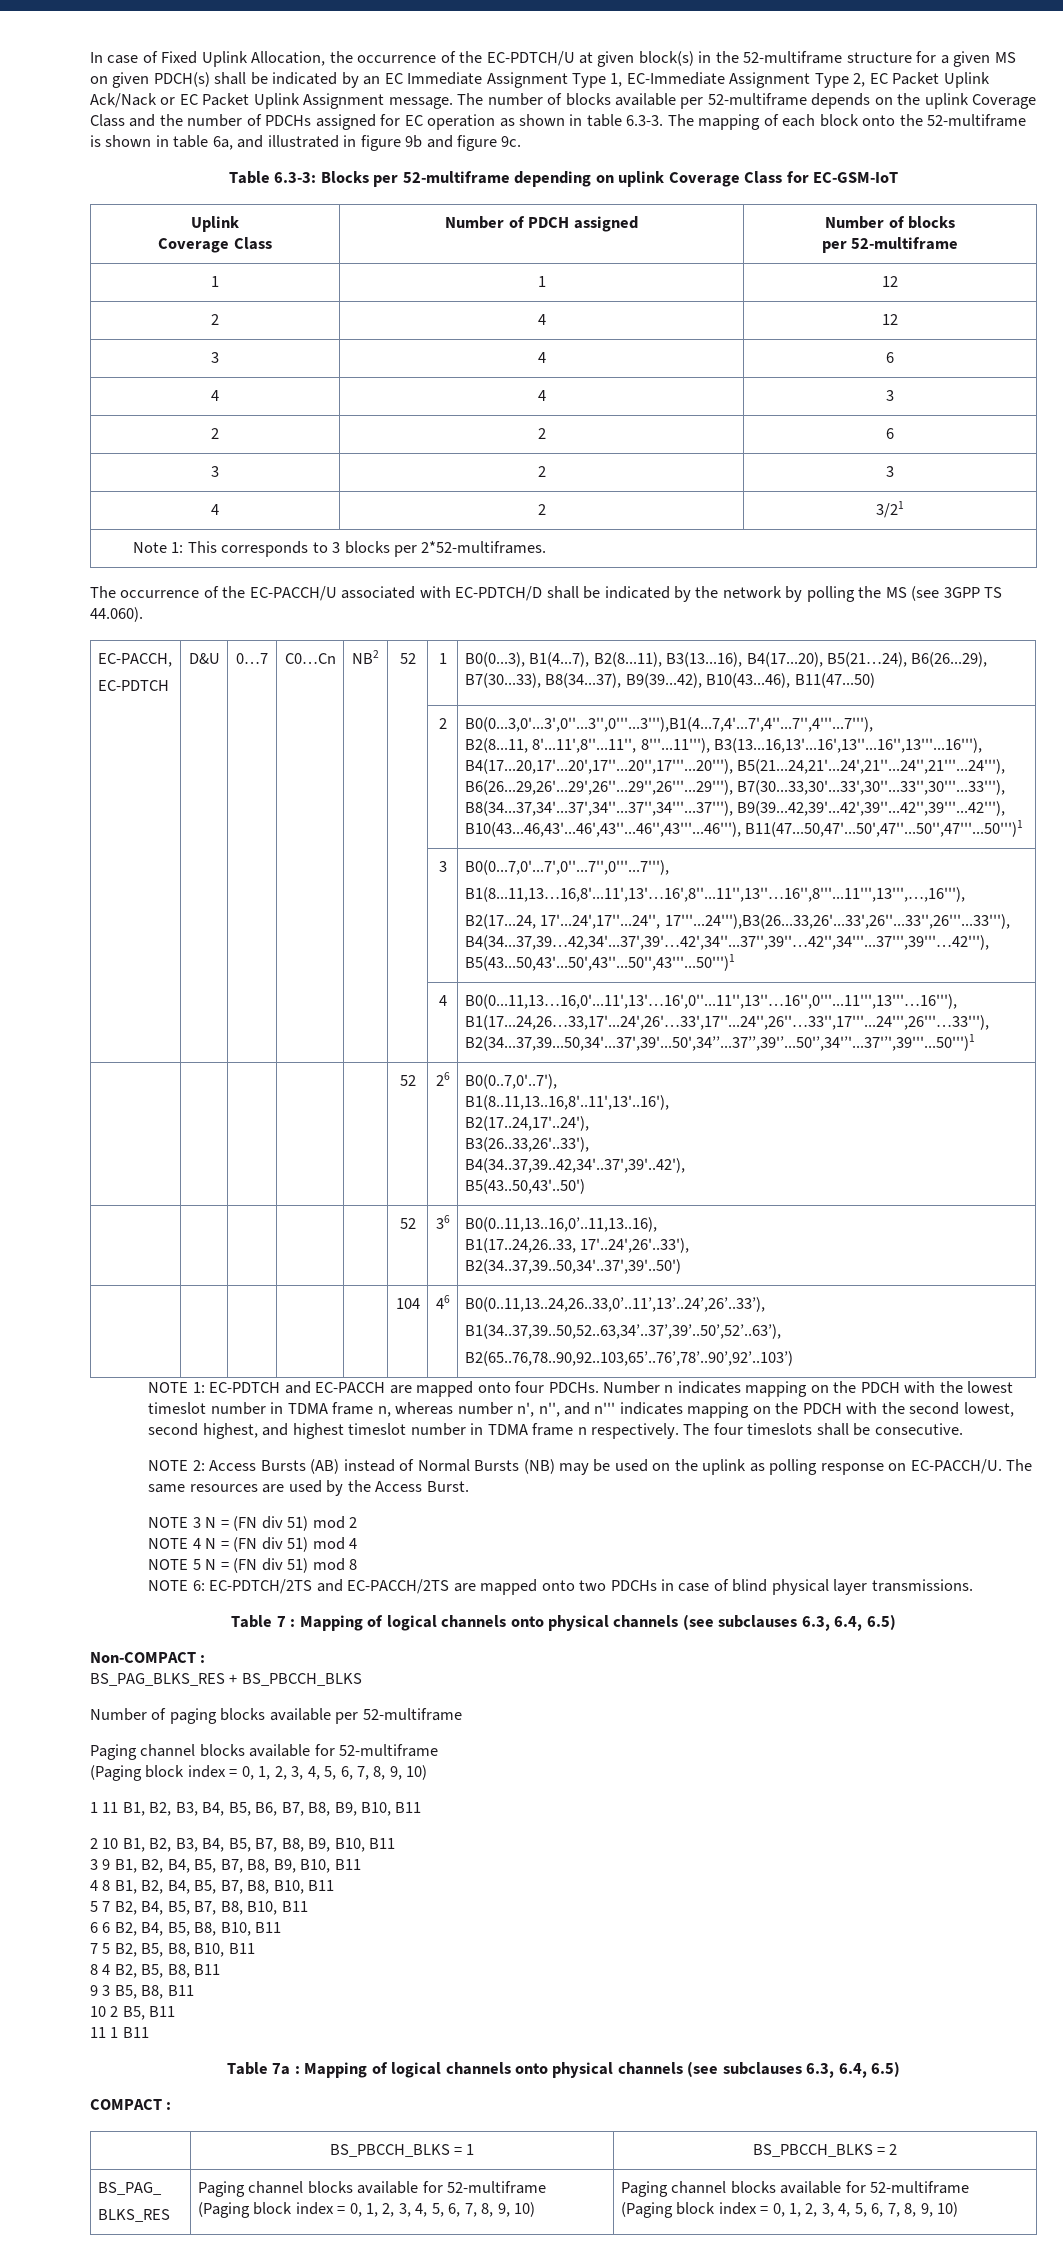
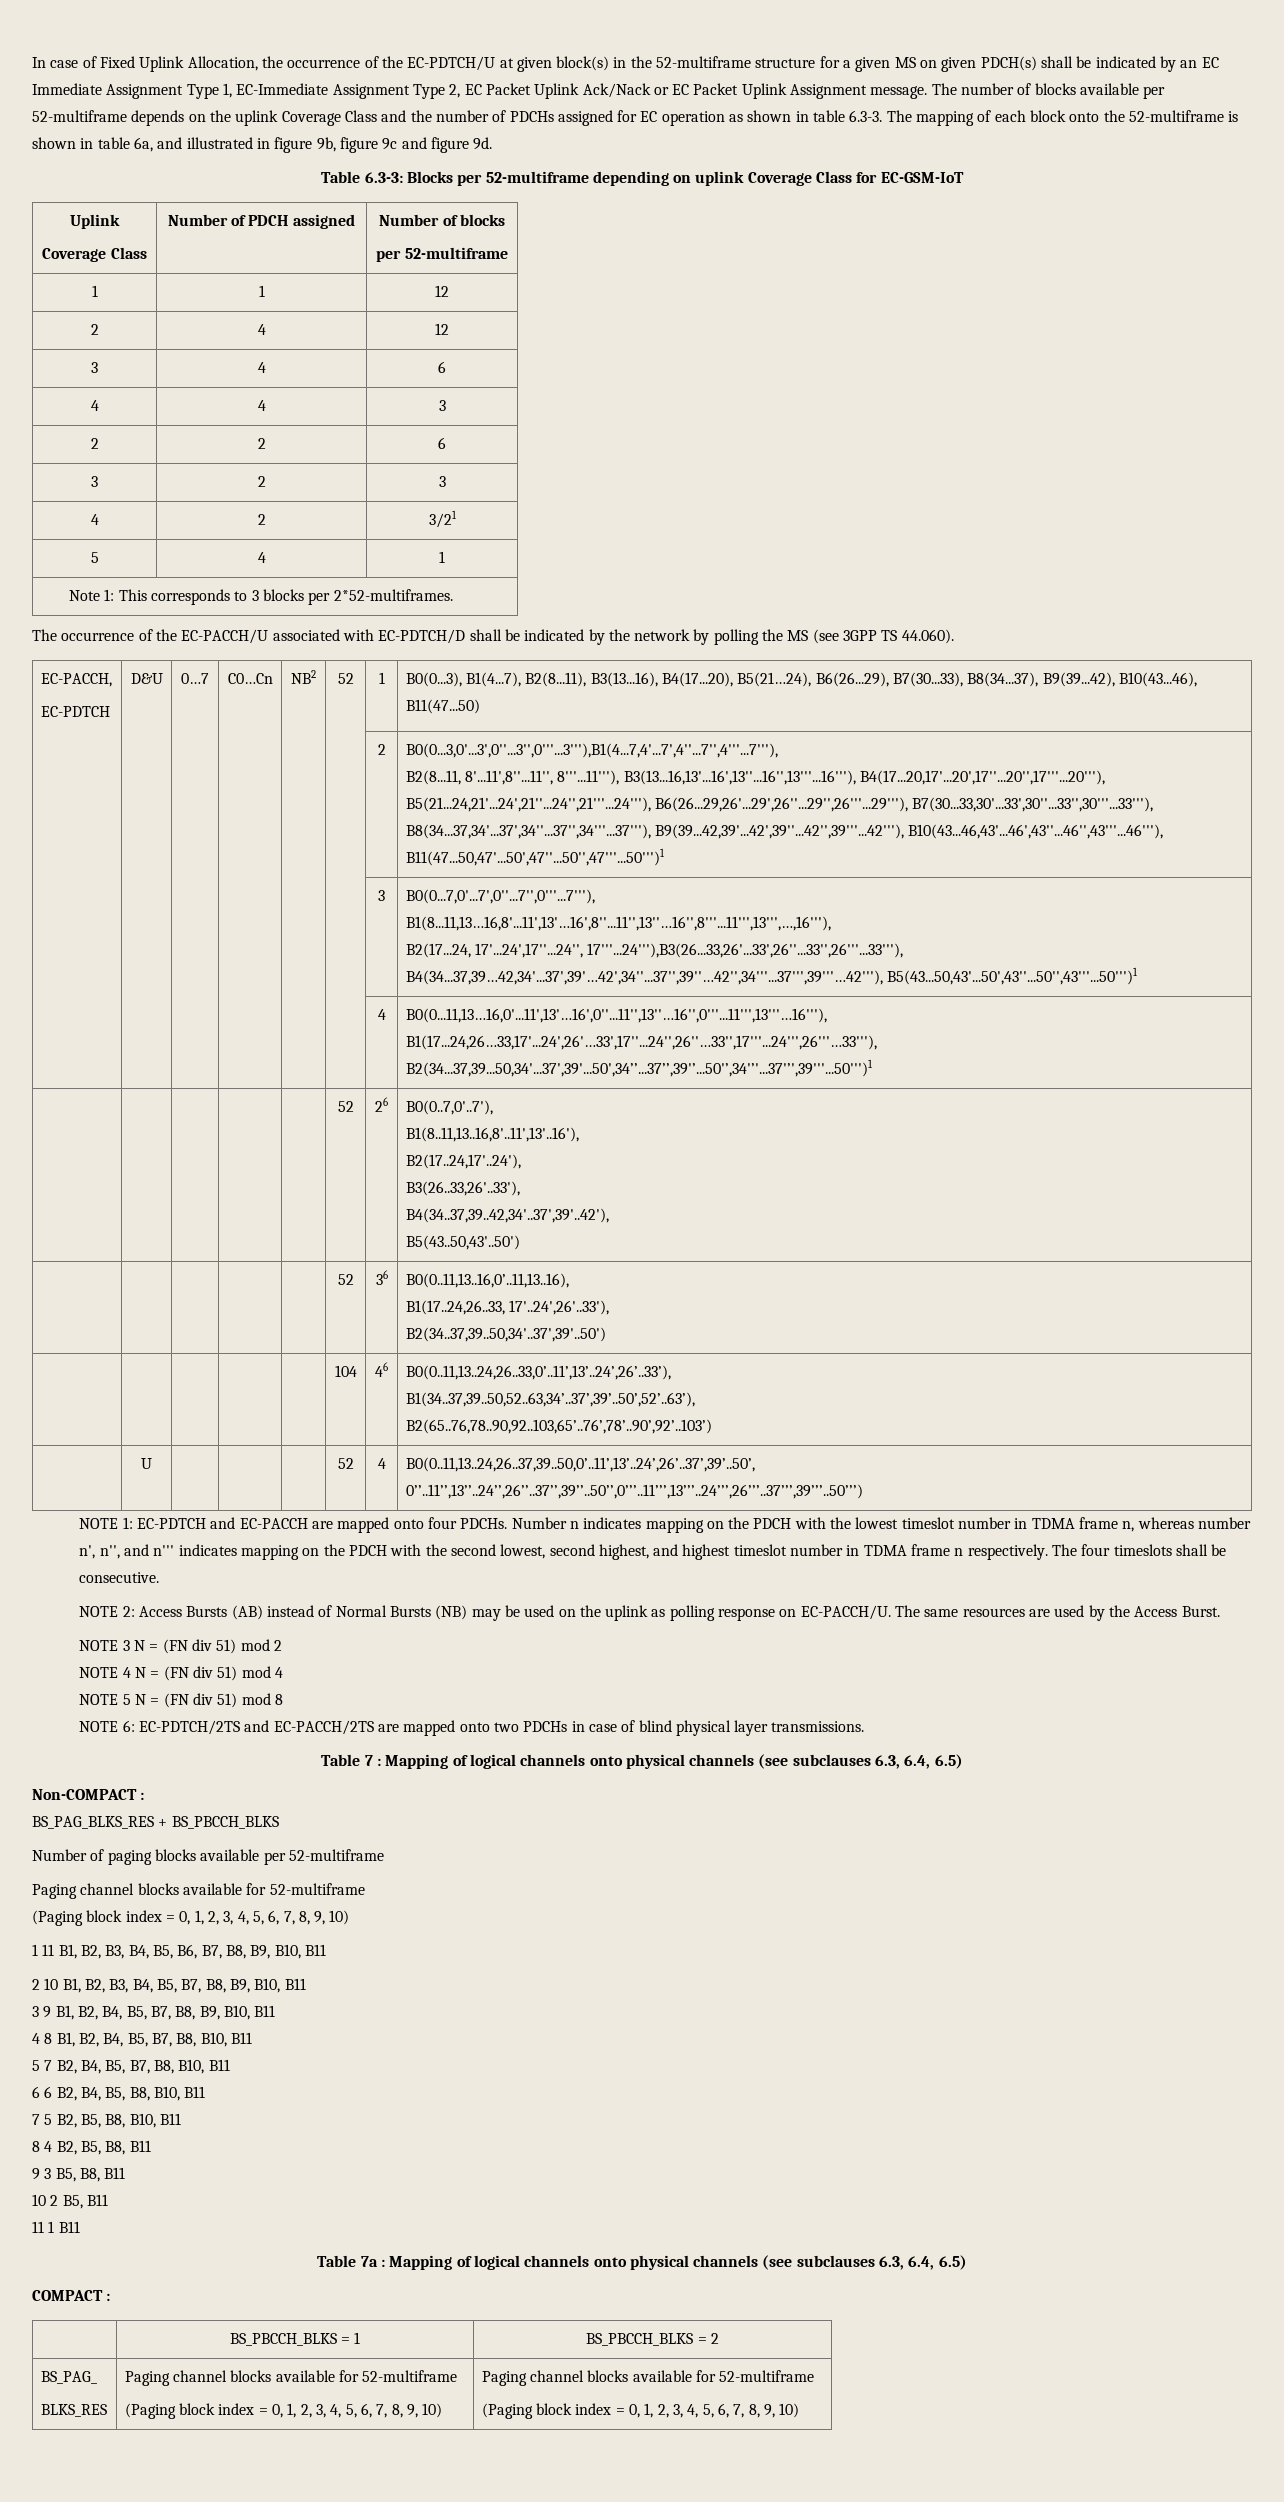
- The number of blocks available per 52-multiframe depends on the uplink Coverage Class and the number of PDCHs assigned for EC operation as shown in table 6.3-3. The mapping of each block onto the 52-multiframe is shown in table 6a, and illustrated in figure 9b and figure 9c.
+ The number of blocks available per 52-multiframe depends on the uplink Coverage Class and the number of PDCHs assigned for EC operation as shown in table 6.3-3. The mapping of each block onto the 52-multiframe is shown in table 6a, and illustrated in figure 9b, figure 9c and figure 9d.
+ 5 | 4 | 1
+ | U | | | | 52 | 4 | B0(0..11,13..24,26..37,39..50,0’..11’,13’..24’,26’..37’,39’..50’,
+ 0’’..11’’,13’’..24’’,26’’..37’’,39’’..50’’,0’’’..11’’’,13’’’..24’’’,26’’’..37’’’,39’’’..50’’’)

